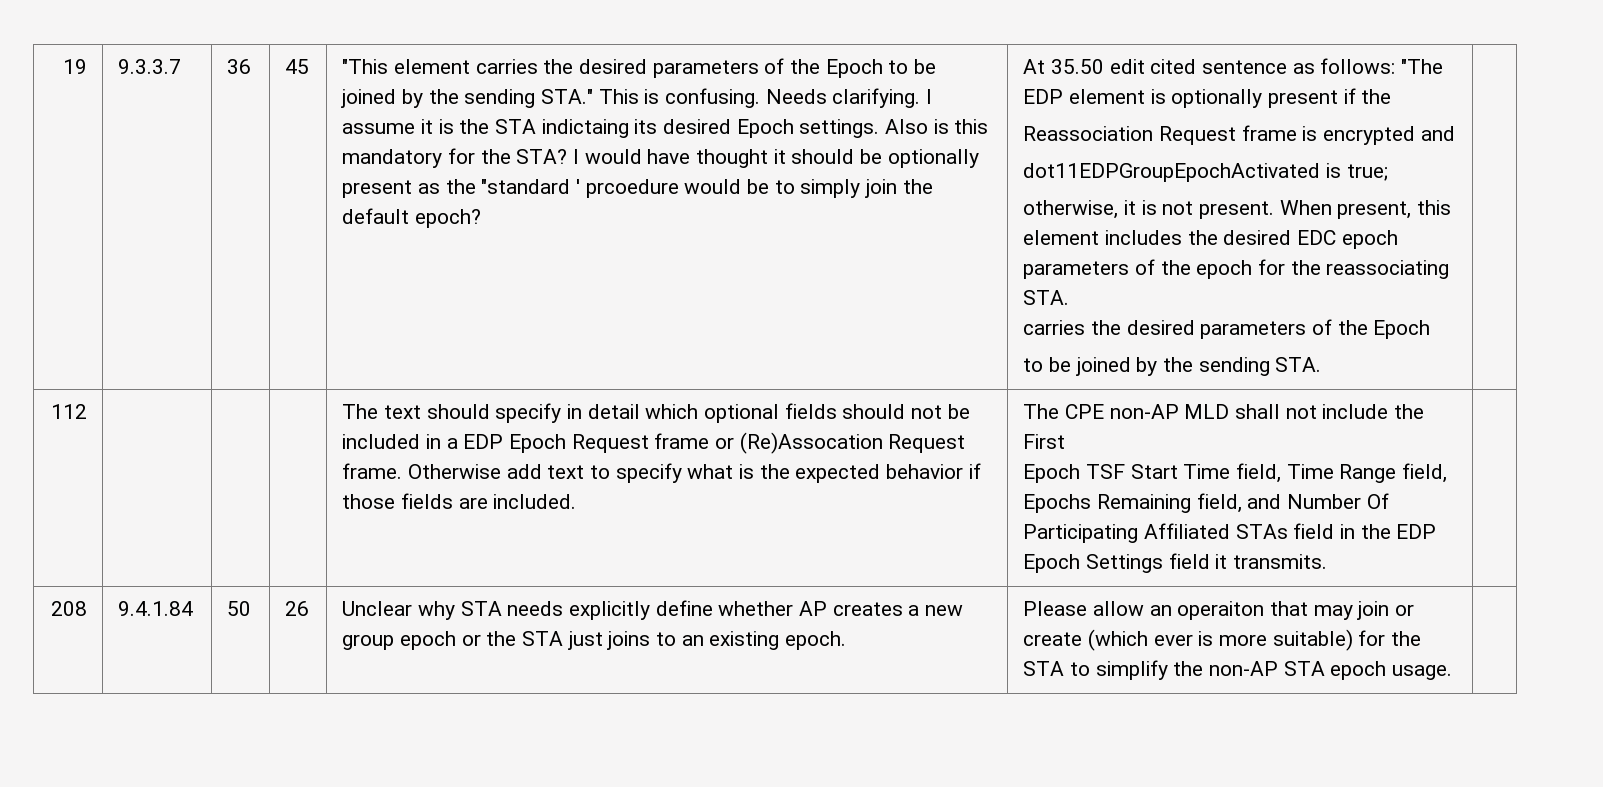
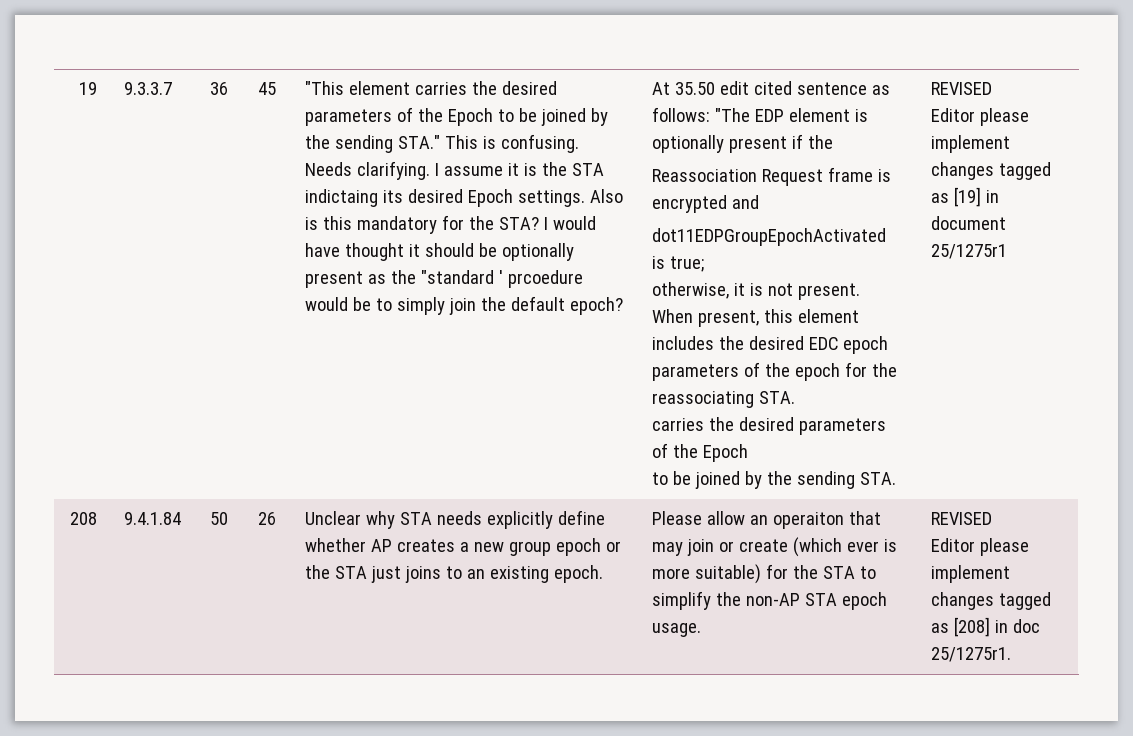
- to be joined by the sending STA. |
- 112 | | | | The text should specify in detail which optional fields should not be included in a EDP Epoch Request frame or (Re)Assocation Request frame. Otherwise add text to specify what is the expected behavior if those fields are included. | The CPE non-AP MLD shall not include the First
- Epoch TSF Start Time field, Time Range field, Epochs Remaining field, and Number Of Participating Affiliated STAs field in the EDP Epoch Settings field it transmits.
+ to be joined by the sending STA. | REVISED
+ Editor please implement changes tagged as [19] in document 25/1275r1
- Please allow an operaiton that may join or create (which ever is more suitable) for the STA to simplify the non-AP STA epoch usage.
+ Please allow an operaiton that may join or create (which ever is more suitable) for the STA to simplify the non-AP STA epoch usage. | REVISED
+ Editor please implement changes tagged as [208] in doc 25/1275r1.

